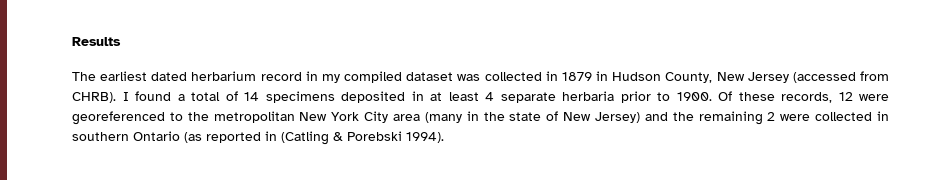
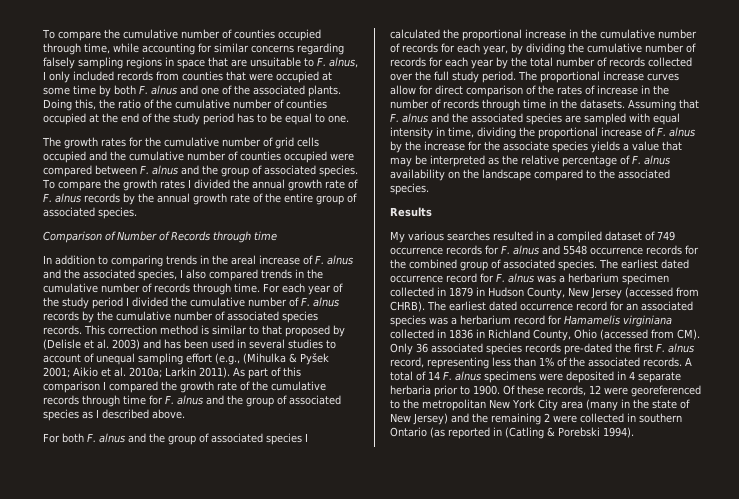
+ To compare the cumulative number of counties occupied through time, while accounting for similar concerns regarding falsely sampling regions in space that are unsuitable to F. alnus, I only included records from counties that were occupied at some time by both F. alnus and one of the associated plants. Doing this, the ratio of the cumulative number of counties occupied at the end of the study period has to be equal to one.
+ The growth rates for the cumulative number of grid cells occupied and the cumulative number of counties occupied were compared between F. alnus and the group of associated species. To compare the growth rates I divided the annual growth rate of F. alnus records by the annual growth rate of the entire group of associated species.
+ Comparison of Number of Records through time
+ In addition to comparing trends in the areal increase of F. alnus and the associated species, I also compared trends in the cumulative number of records through time. For each year of the study period I divided the cumulative number of F. alnus records by the cumulative number of associated species records. This correction method is similar to that proposed by (Delisle et al. 2003) and has been used in several studies to account of unequal sampling effort (e.g., (Mihulka & Pyšek 2001; Aikio et al. 2010a; Larkin 2011). As part of this comparison I compared the growth rate of the cumulative records through time for F. alnus and the group of associated species as I described above.
+ For both F. alnus and the group of associated species I calculated the proportional increase in the cumulative number of records for each year, by dividing the cumulative number of records for each year by the total number of records collected over the full study period. The proportional increase curves allow for direct comparison of the rates of increase in the number of records through time in the datasets. Assuming that F. alnus and the associated species are sampled with equal intensity in time, dividing the proportional increase of F. alnus by the increase for the associate species yields a value that may be interpreted as the relative percentage of F. alnus availability on the landscape compared to the associated species.
  Results
- The earliest dated herbarium record in my compiled dataset was collected in 1879 in Hudson County, New Jersey (accessed from CHRB).
+ My various searches resulted in a compiled dataset of 749 occurrence records for F. alnus and 5548 occurrence records for the combined group of associated species. The earliest dated occurrence record for F. alnus was a herbarium specimen collected in 1879 in Hudson County, New Jersey (accessed from CHRB).
- I found a total of 14 specimens deposited in at least 4 separate herbaria prior to 1900.
+ The earliest dated occurrence record for an associated species was a herbarium record for Hamamelis virginiana collected in 1836 in Richland County, Ohio (accessed from CM). Only 36 associated species records pre-dated the first F. alnus record, representing less than 1% of the associated records. A total of 14 F. alnus specimens were deposited in 4 separate herbaria prior to 1900.

